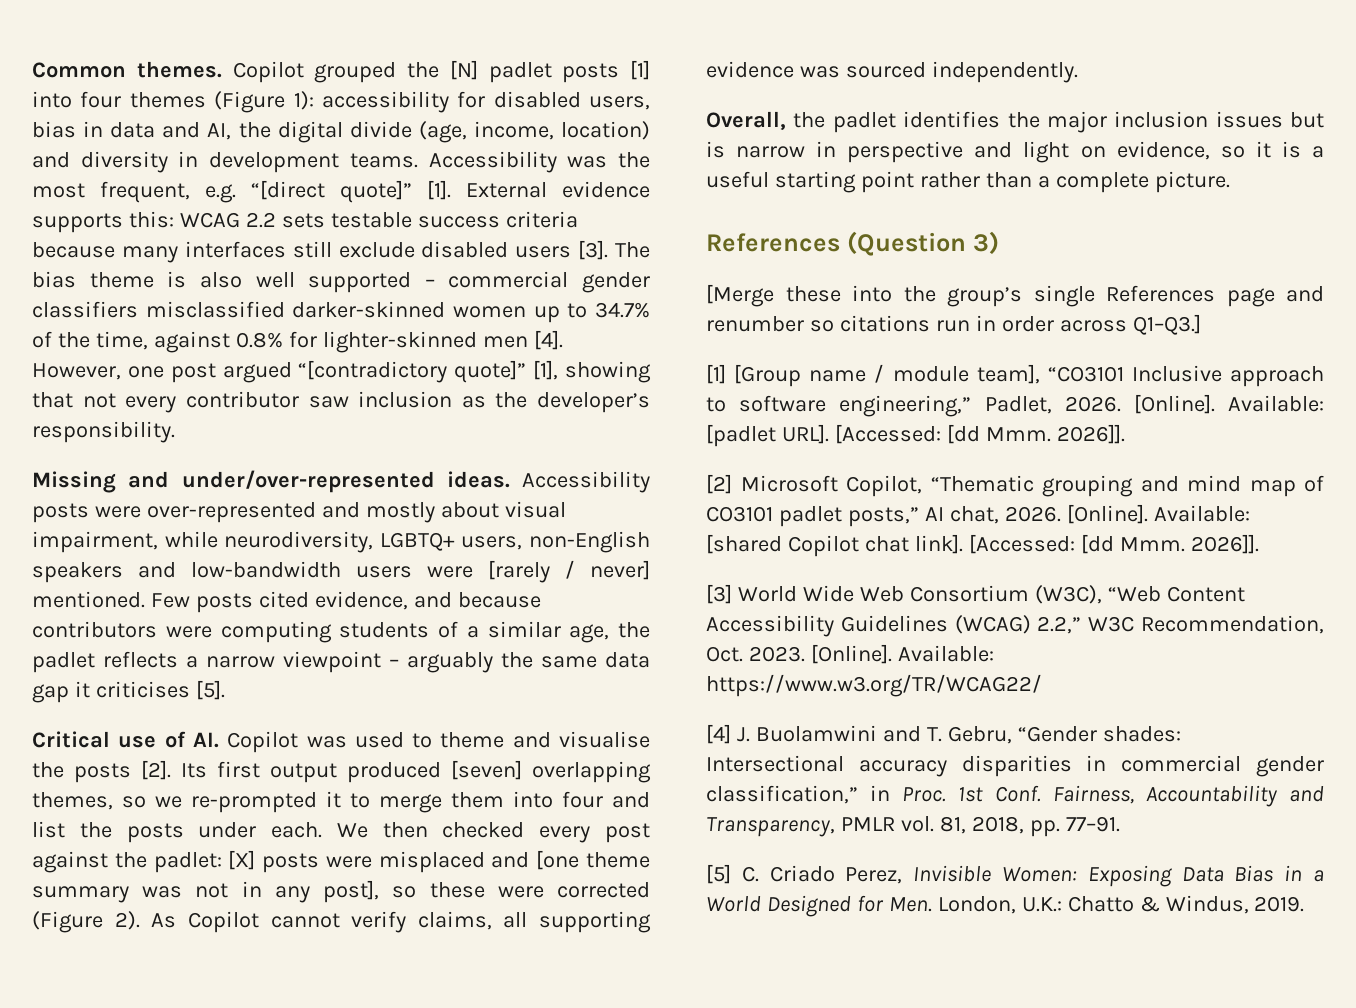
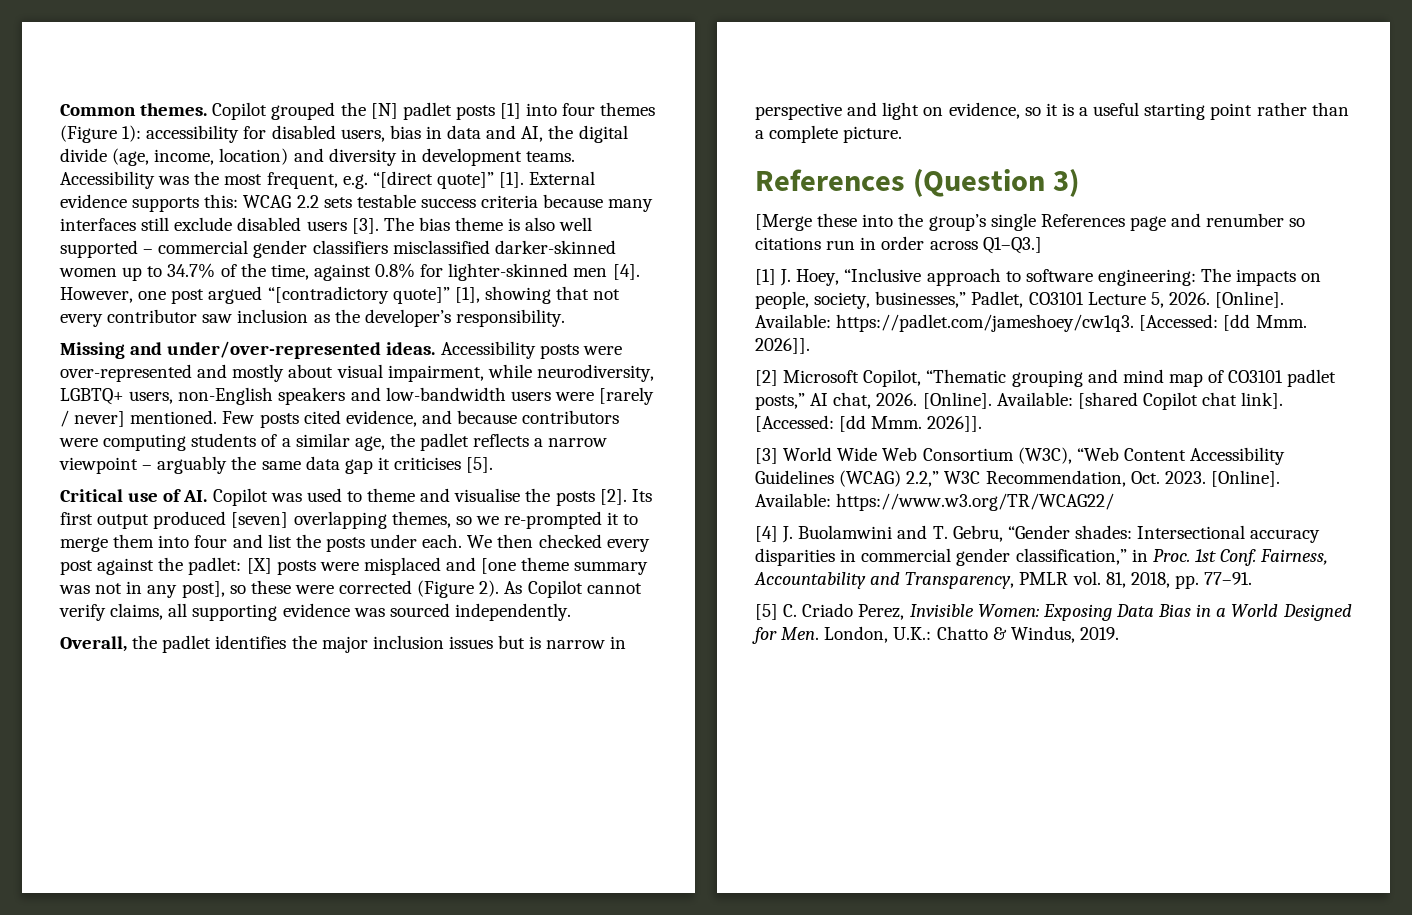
- [1] [Group name / module team], “CO3101 Inclusive approach to software engineering,” Padlet, 2026. [Online]. Available: [padlet URL]. [Accessed: [dd Mmm. 2026]].
+ [1] J. Hoey, “Inclusive approach to software engineering: The impacts on people, society, businesses,” Padlet, CO3101 Lecture 5, 2026. [Online]. Available: https://padlet.com/jameshoey/cw1q3. [Accessed: [dd Mmm. 2026]].

